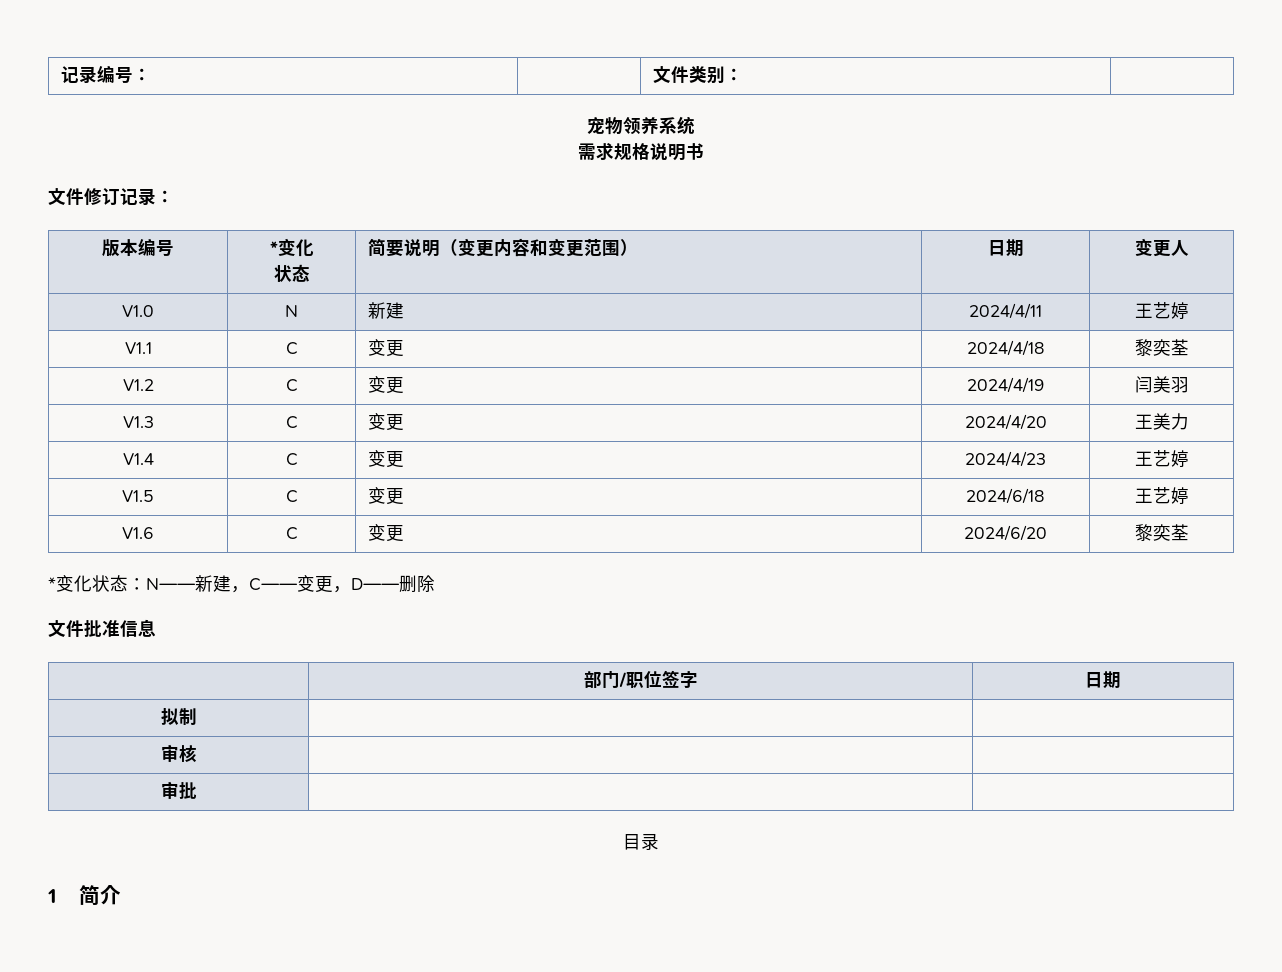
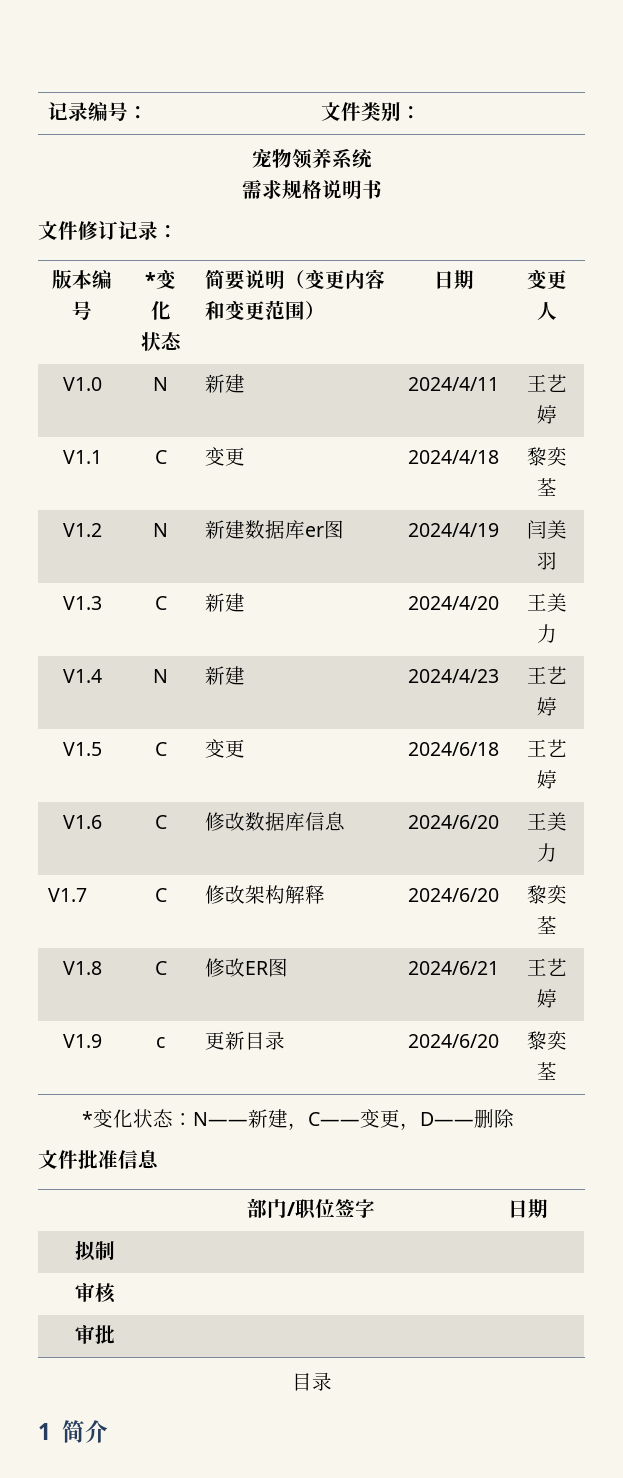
- V1.2 | C | 变更 | 2024/4/19 | 闫美羽
+ V1.2 | N | 新建数据库er图 | 2024/4/19 | 闫美羽
- V1.3 | C | 变更 | 2024/4/20 | 王美力
+ V1.3 | C | 新建 | 2024/4/20 | 王美力
- V1.4 | C | 变更 | 2024/4/23 | 王艺婷
+ V1.4 | N | 新建 | 2024/4/23 | 王艺婷
- V1.6 | C | 变更 | 2024/6/20 | 黎奕荃
+ V1.6 | C | 修改数据库信息 | 2024/6/20 | 王美力
+ V1.7 | C | 修改架构解释 | 2024/6/20 | 黎奕荃
+ V1.8 | C | 修改ER图 | 2024/6/21 | 王艺婷
+ V1.9 | c | 更新目录 | 2024/6/20 | 黎奕荃

